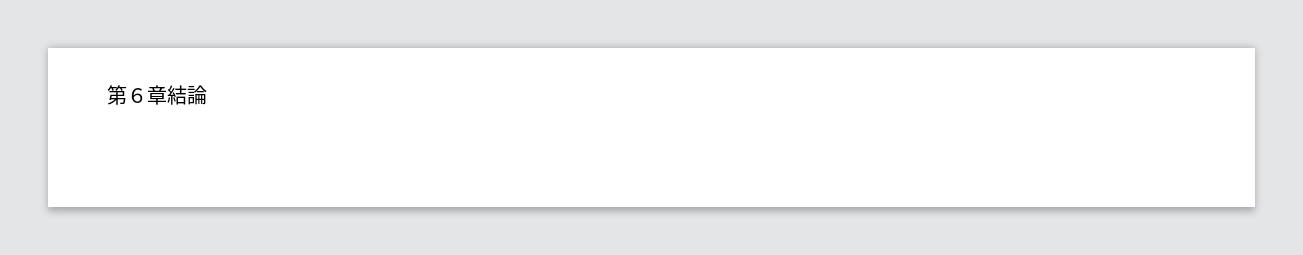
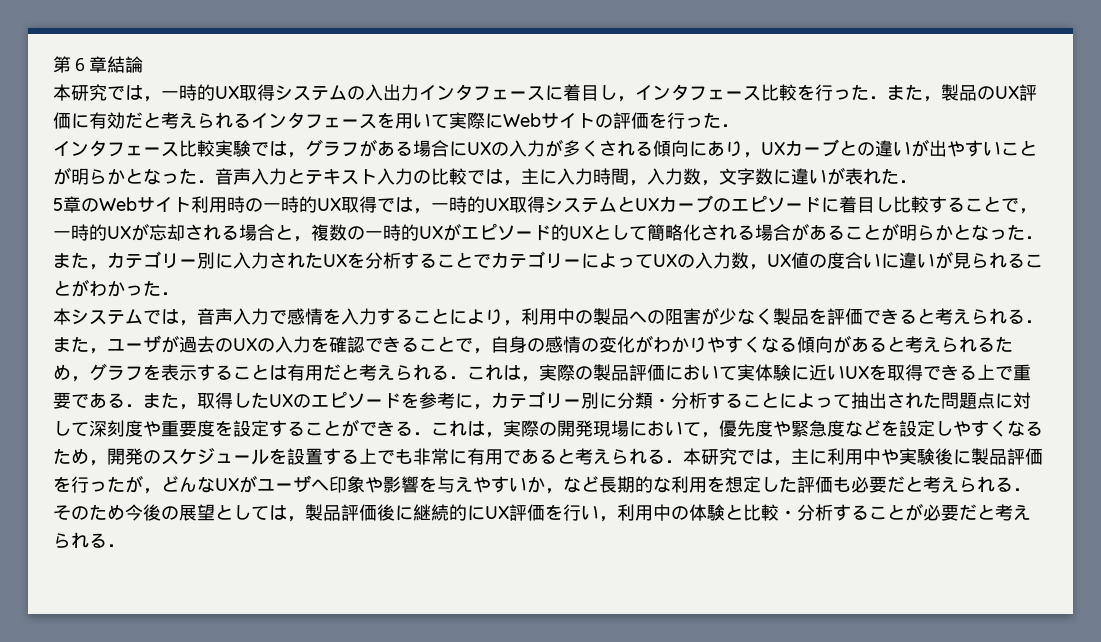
+ 本研究では，一時的UX取得システムの入出力インタフェースに着目し，インタフェース比較を行った．また，製品のUX評価に有効だと考えられるインタフェースを用いて実際にWebサイトの評価を行った．
+ インタフェース比較実験では，グラフがある場合にUXの入力が多くされる傾向にあり，UXカーブとの違いが出やすいことが明らかとなった．音声入力とテキスト入力の比較では，主に入力時間，入力数，文字数に違いが表れた．
+ 5章のWebサイト利用時の一時的UX取得では，一時的UX取得システムとUXカーブのエピソードに着目し比較することで，一時的UXが忘却される場合と，複数の一時的UXがエピソード的UXとして簡略化される場合があることが明らかとなった．また，カテゴリー別に入力されたUXを分析することでカテゴリーによってUXの入力数，UX値の度合いに違いが見られることがわかった．
+ 本システムでは，音声入力で感情を入力することにより，利用中の製品への阻害が少なく製品を評価できると考えられる．また，ユーザが過去のUXの入力を確認できることで，自身の感情の変化がわかりやすくなる傾向があると考えられるため，グラフを表示することは有用だと考えられる．これは，実際の製品評価において実体験に近いUXを取得できる上で重要である．また，取得したUXのエピソードを参考に，カテゴリー別に分類・分析することによって抽出された問題点に対して深刻度や重要度を設定することができる．これは，実際の開発現場において，優先度や緊急度などを設定しやすくなるため，開発のスケジュールを設置する上でも非常に有用であると考えられる．本研究では，主に利用中や実験後に製品評価を行ったが，どんなUXがユーザへ印象や影響を与えやすいか，など長期的な利用を想定した評価も必要だと考えられる．そのため今後の展望としては，製品評価後に継続的にUX評価を行い，利用中の体験と比較・分析することが必要だと考えられる．

